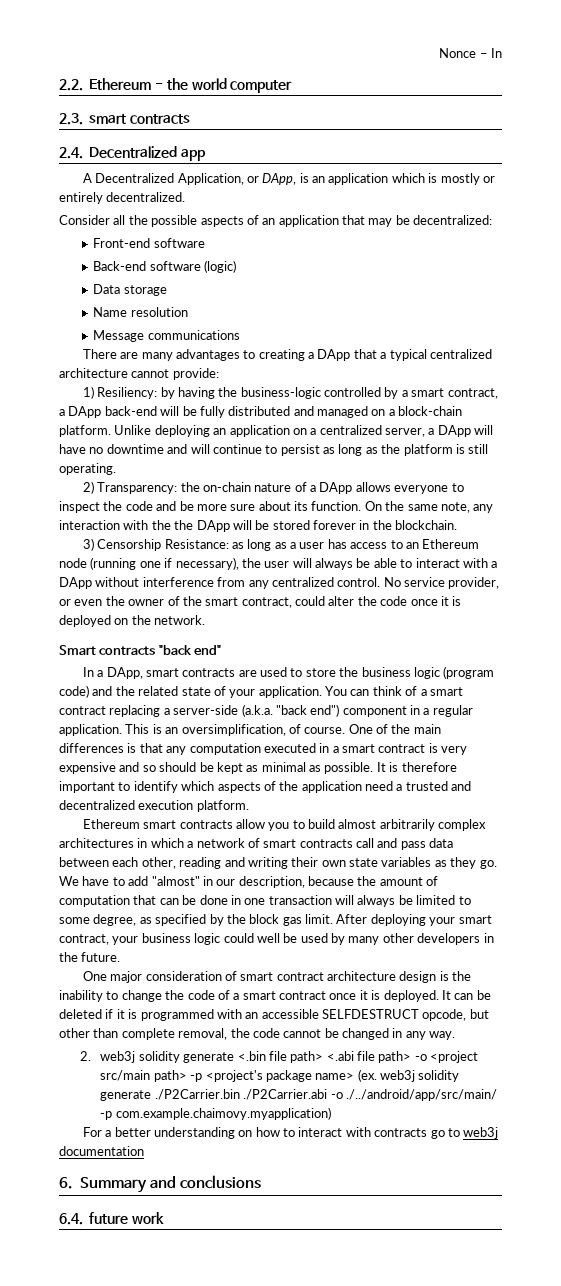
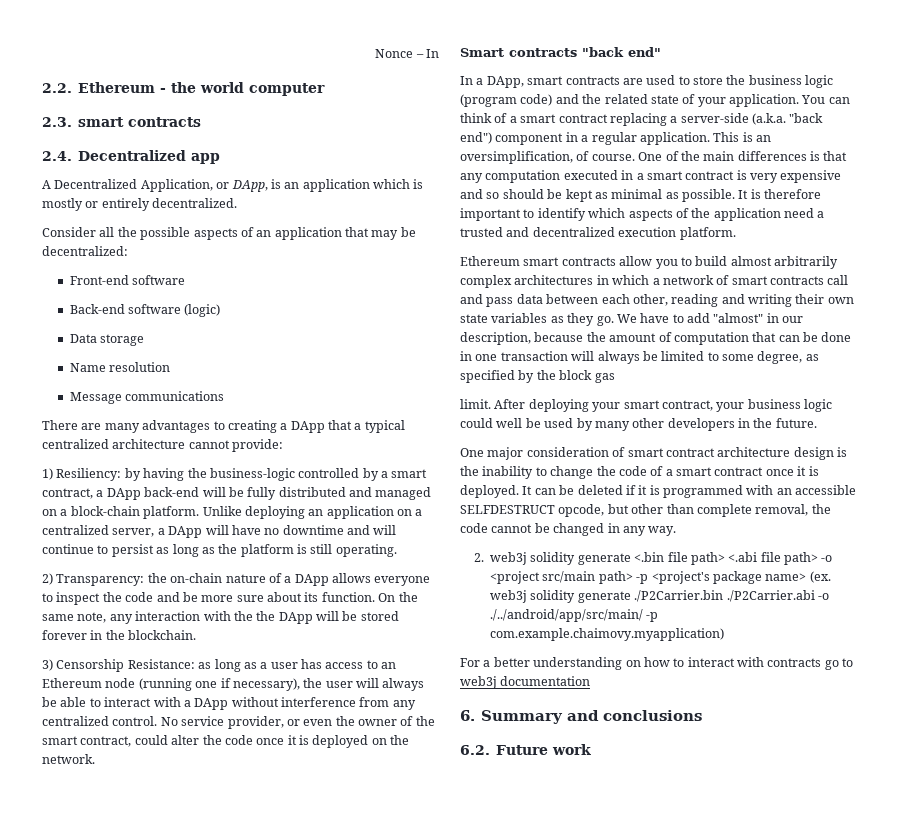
- We have to add "almost" in our description, because the amount of computation that can be done in one transaction will always be limited to some degree, as specified by the block gas limit.
+ We have to add "almost" in our description, because the amount of computation that can be done in one transaction will always be limited to some degree, as specified by the block gas
+ limit.
- 6.4. future work
+ 6.2. Future work

